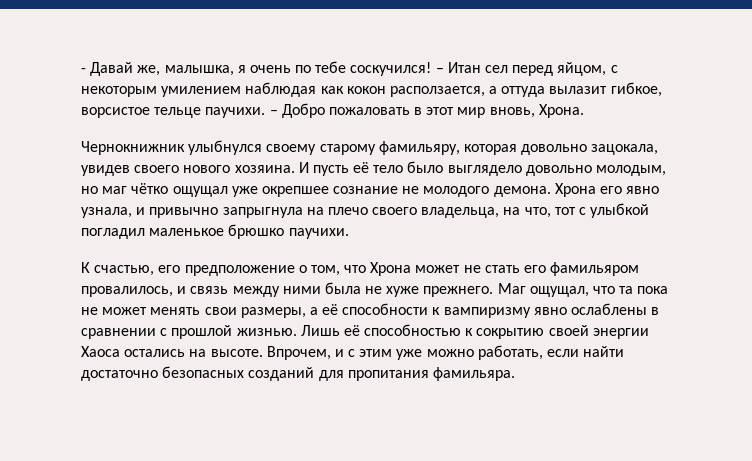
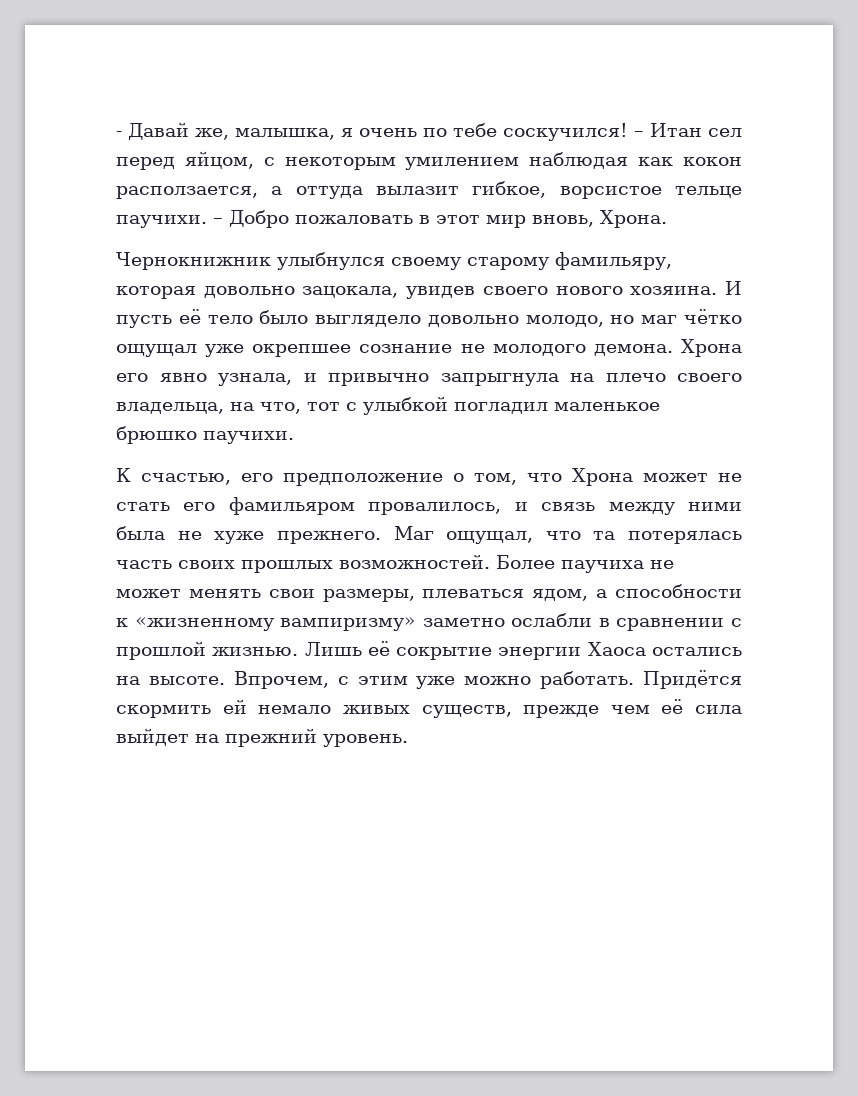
- И пусть её тело было выглядело довольно молодым, но маг чётко ощущал уже окрепшее сознание не молодого демона.
+ И пусть её тело было выглядело довольно молодо, но маг чётко ощущал уже окрепшее сознание не молодого демона.
- Маг ощущал, что та пока не может менять свои размеры, а её способности к вампиризму явно ослаблены в сравнении с прошлой жизнью.
+ Маг ощущал, что та потерялась часть своих прошлых возможностей. Более паучиха не может менять свои размеры, плеваться ядом, а способности к «жизненному вампиризму» заметно ослабли в сравнении с прошлой жизнью.
- Лишь её способностью к сокрытию своей энергии Хаоса остались на высоте.
+ Лишь её сокрытие энергии Хаоса остались на высоте.
- Впрочем, и с этим уже можно работать, если найти достаточно безопасных созданий для пропитания фамильяра.
+ Впрочем, с этим уже можно работать. Придётся скормить ей немало живых существ, прежде чем её сила выйдет на прежний уровень.

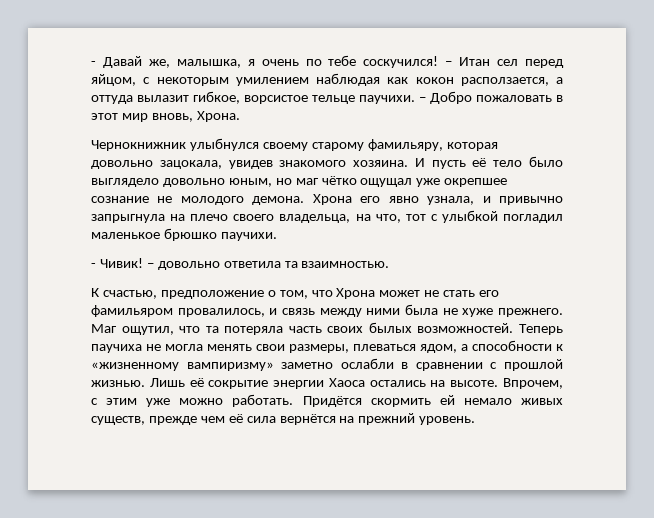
- Чернокнижник улыбнулся своему старому фамильяру, которая довольно зацокала, увидев своего нового хозяина.
+ Чернокнижник улыбнулся своему старому фамильяру, которая довольно зацокала, увидев знакомого хозяина.
- И пусть её тело было выглядело довольно молодо, но маг чётко ощущал уже окрепшее сознание не молодого демона.
+ И пусть её тело было выглядело довольно юным, но маг чётко ощущал уже окрепшее сознание не молодого демона.
+ - Чивик! – довольно ответила та взаимностью.
- К счастью, его предположение о том, что Хрона может не стать его фамильяром провалилось, и связь между ними была не хуже прежнего.
+ К счастью, предположение о том, что Хрона может не стать его фамильяром провалилось, и связь между ними была не хуже прежнего.
- Маг ощущал, что та потерялась часть своих прошлых возможностей. Более паучиха не может менять свои размеры, плеваться ядом, а способности к «жизненному вампиризму» заметно ослабли в сравнении с прошлой жизнью.
+ Маг ощутил, что та потеряла часть своих былых возможностей. Теперь паучиха не могла менять свои размеры, плеваться ядом, а способности к «жизненному вампиризму» заметно ослабли в сравнении с прошлой жизнью.
- Придётся скормить ей немало живых существ, прежде чем её сила выйдет на прежний уровень.
+ Придётся скормить ей немало живых существ, прежде чем её сила вернётся на прежний уровень.

